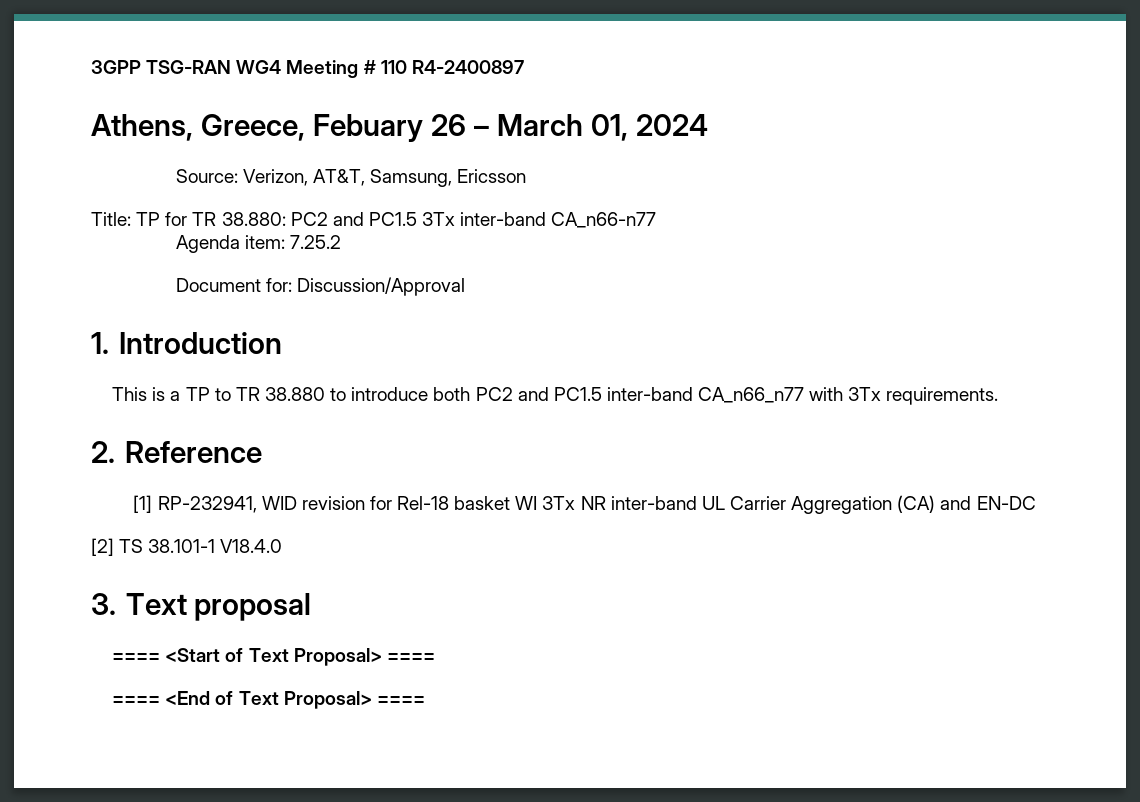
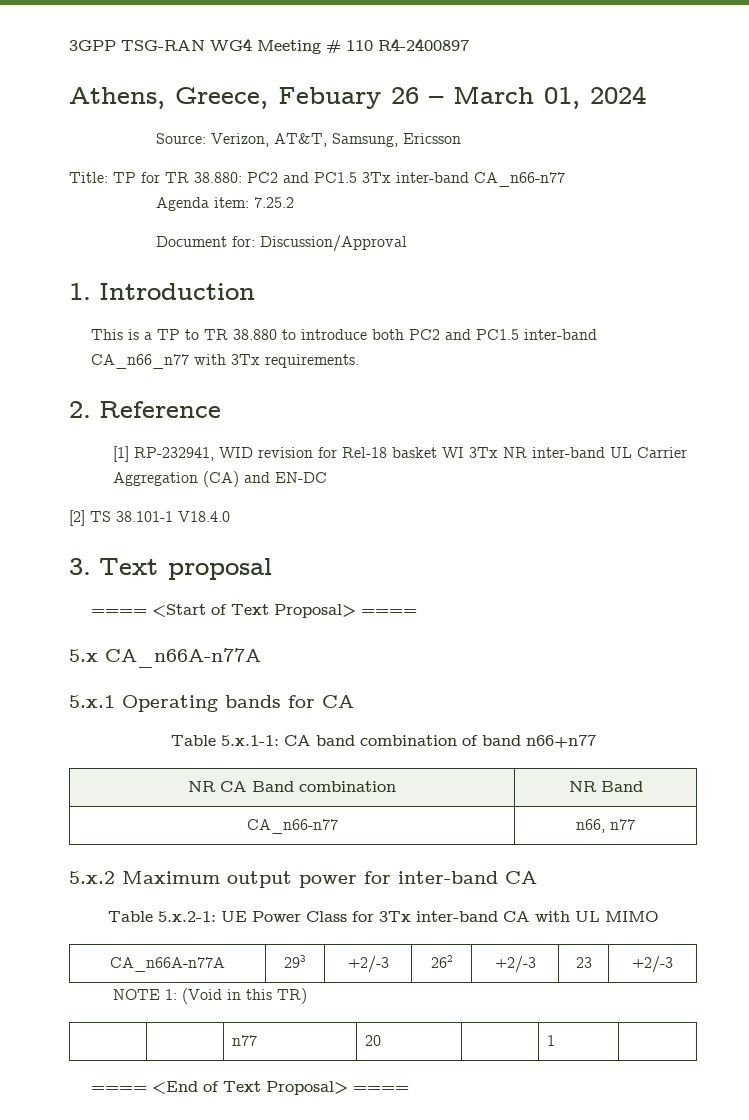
+ 5.x CA_n66A-n77A
+ 5.x.1 Operating bands for CA
+ Table 5.x.1-1: CA band combination of band n66+n77
+ NR CA Band combination | NR Band
+ CA_n66-n77 | n66, n77
+ 5.x.2 Maximum output power for inter-band CA
+ Table 5.x.2-1: UE Power Class for 3Tx inter-band CA with UL MIMO
+ CA_n66A-n77A | 293 | +2/-3 | 262 | +2/-3 | 23 | +2/-3
+ NOTE 1: (Void in this TR)
+ | | n77 | 20 | | 1 |

